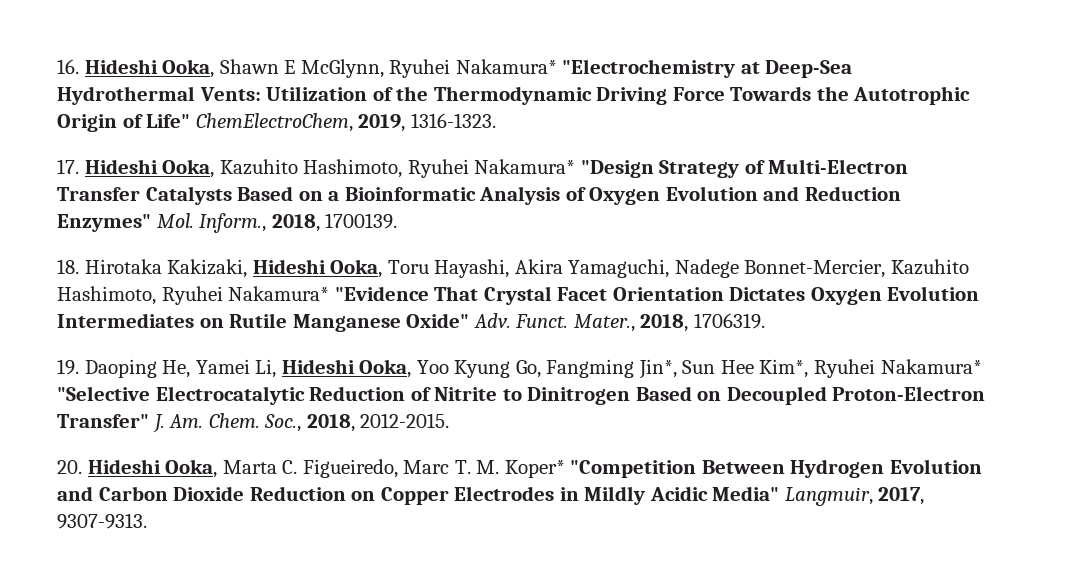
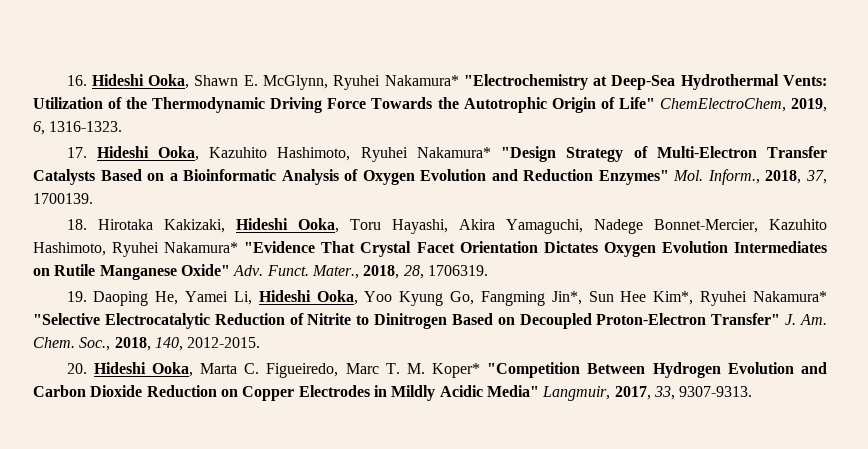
- 16. Hideshi Ooka, Shawn E McGlynn, Ryuhei Nakamura* "Electrochemistry at Deep-Sea Hydrothermal Vents: Utilization of the Thermodynamic Driving Force Towards the Autotrophic Origin of Life" ChemElectroChem, 2019, 1316-1323.
+ 16. Hideshi Ooka, Shawn E. McGlynn, Ryuhei Nakamura* "Electrochemistry at Deep-Sea Hydrothermal Vents: Utilization of the Thermodynamic Driving Force Towards the Autotrophic Origin of Life" ChemElectroChem, 2019, 6, 1316-1323.
- 17. Hideshi Ooka, Kazuhito Hashimoto, Ryuhei Nakamura* "Design Strategy of Multi-Electron Transfer Catalysts Based on a Bioinformatic Analysis of Oxygen Evolution and Reduction Enzymes" Mol. Inform., 2018, 1700139.
+ 17. Hideshi Ooka, Kazuhito Hashimoto, Ryuhei Nakamura* "Design Strategy of Multi-Electron Transfer Catalysts Based on a Bioinformatic Analysis of Oxygen Evolution and Reduction Enzymes" Mol. Inform., 2018, 37, 1700139.
- Mater., 2018, 1706319.
+ Mater., 2018, 28, 1706319.
- Soc., 2018, 2012-2015.
+ Soc., 2018, 140, 2012-2015.
- 20. Hideshi Ooka, Marta C. Figueiredo, Marc T. M. Koper* "Competition Between Hydrogen Evolution and Carbon Dioxide Reduction on Copper Electrodes in Mildly Acidic Media" Langmuir, 2017, 9307-9313.
+ 20. Hideshi Ooka, Marta C. Figueiredo, Marc T. M. Koper* "Competition Between Hydrogen Evolution and Carbon Dioxide Reduction on Copper Electrodes in Mildly Acidic Media" Langmuir, 2017, 33, 9307-9313.

